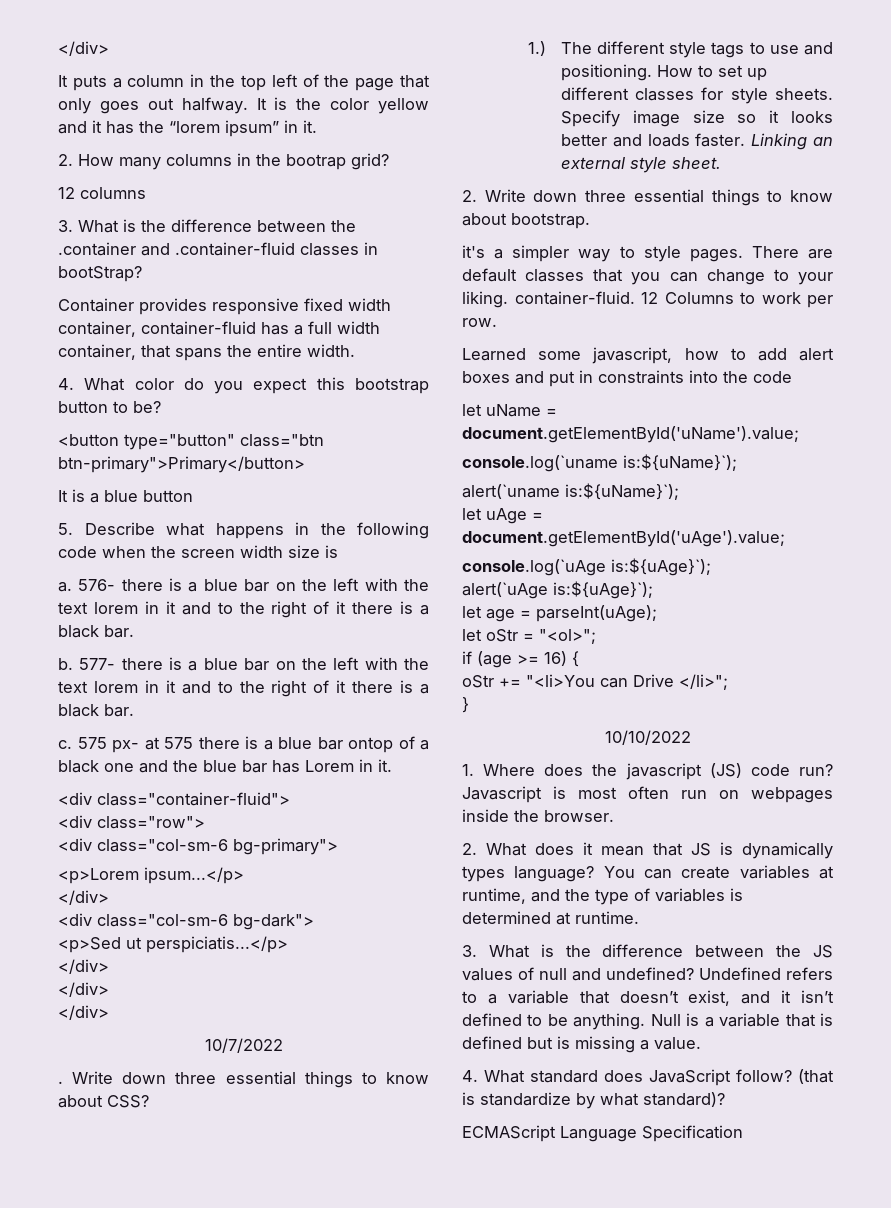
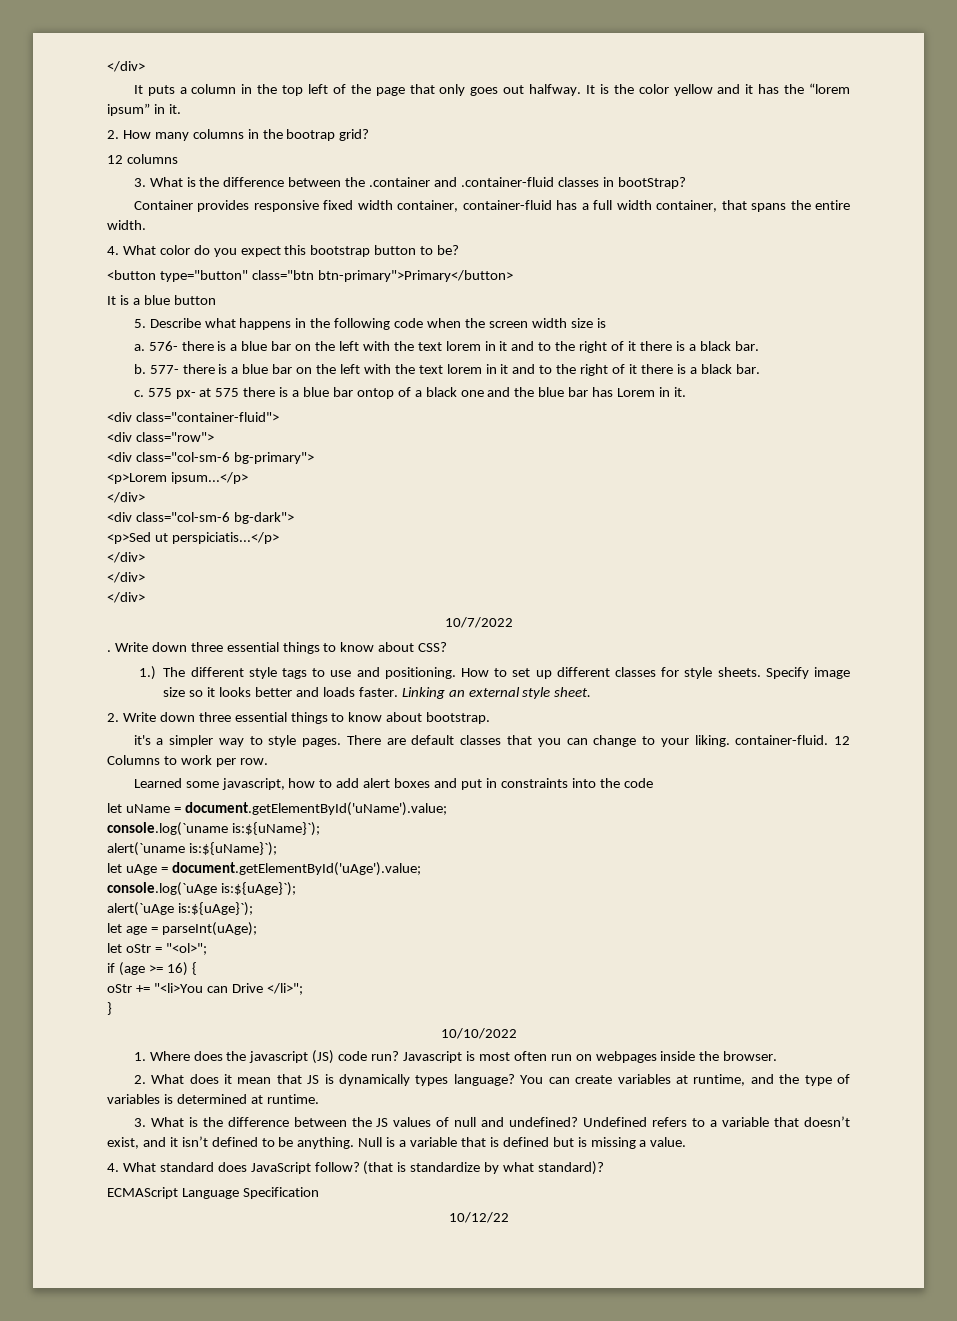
+ 10/12/22

